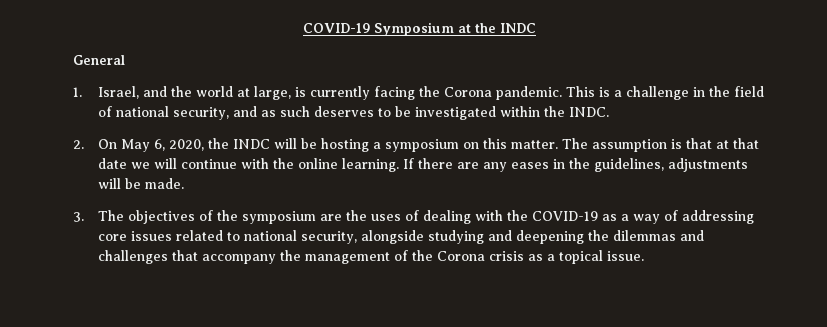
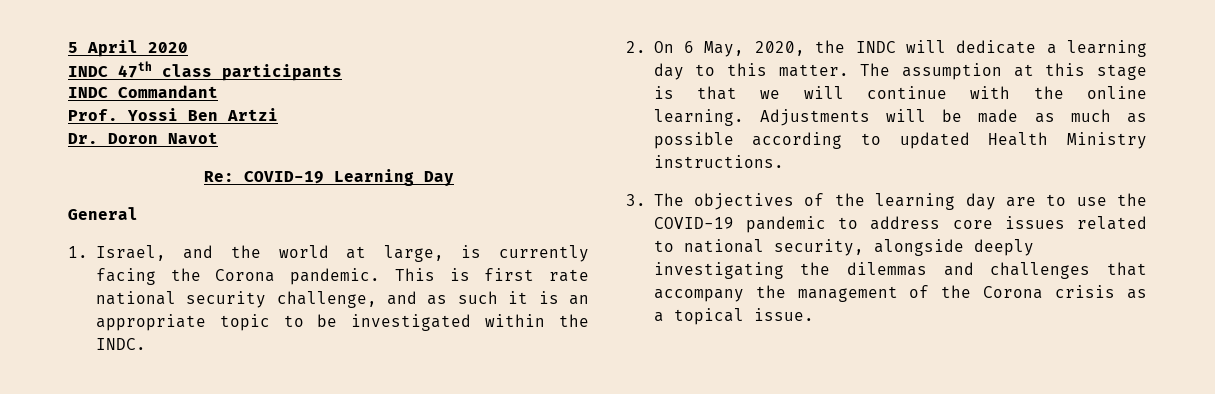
- COVID-19 Symposium at the INDC
+ 5 April 2020
+ INDC 47th class participants
+ INDC Commandant
+ Prof. Yossi Ben Artzi
+ Dr. Doron Navot
+ Re: COVID-19 Learning Day
- This is a challenge in the field of national security, and as such deserves to be investigated within the INDC.
+ This is first rate national security challenge, and as such it is an appropriate topic to be investigated within the INDC.
- 2. On May 6, 2020, the INDC will be hosting a symposium on this matter. The assumption is that at that date we will continue with the online learning.
+ 2. On 6 May, 2020, the INDC will dedicate a learning day to this matter. The assumption at this stage is that we will continue with the online learning.
- If there are any eases in the guidelines, adjustments will be made.
+ Adjustments will be made as much as possible according to updated Health Ministry instructions.
- 3. The objectives of the symposium are the uses of dealing with the COVID-19 as a way of addressing core issues related to national security, alongside studying and deepening the dilemmas and challenges that accompany the management of the Corona crisis as a topical issue.
+ 3. The objectives of the learning day are to use the COVID-19 pandemic to address core issues related to national security, alongside deeply investigating the dilemmas and challenges that accompany the management of the Corona crisis as a topical issue.

